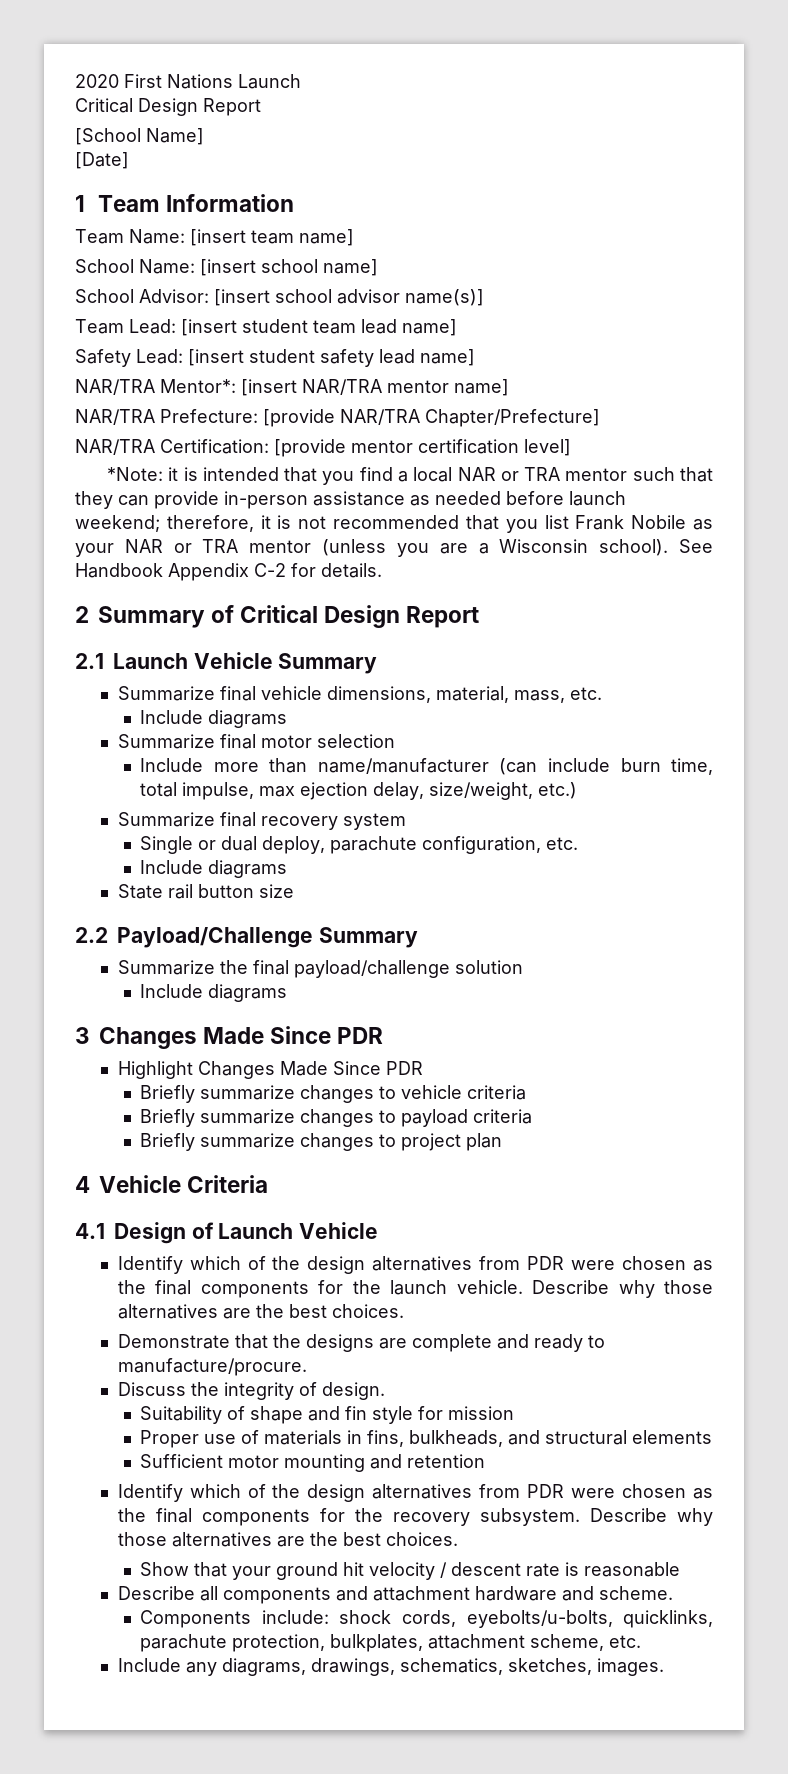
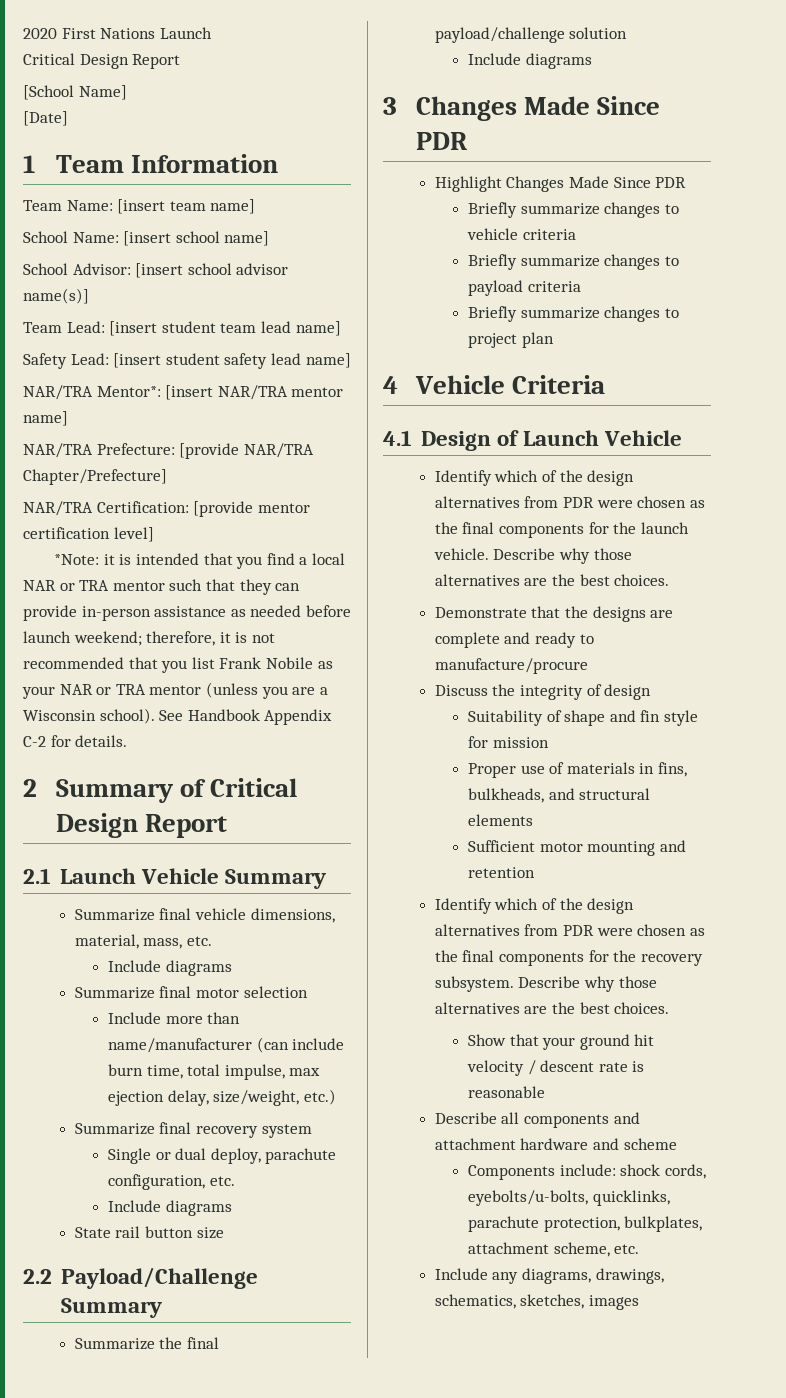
- Demonstrate that the designs are complete and ready to manufacture/procure.
+ Demonstrate that the designs are complete and ready to manufacture/procure
- Discuss the integrity of design.
+ Discuss the integrity of design
- Describe all components and attachment hardware and scheme.
+ Describe all components and attachment hardware and scheme
- Include any diagrams, drawings, schematics, sketches, images.
+ Include any diagrams, drawings, schematics, sketches, images

